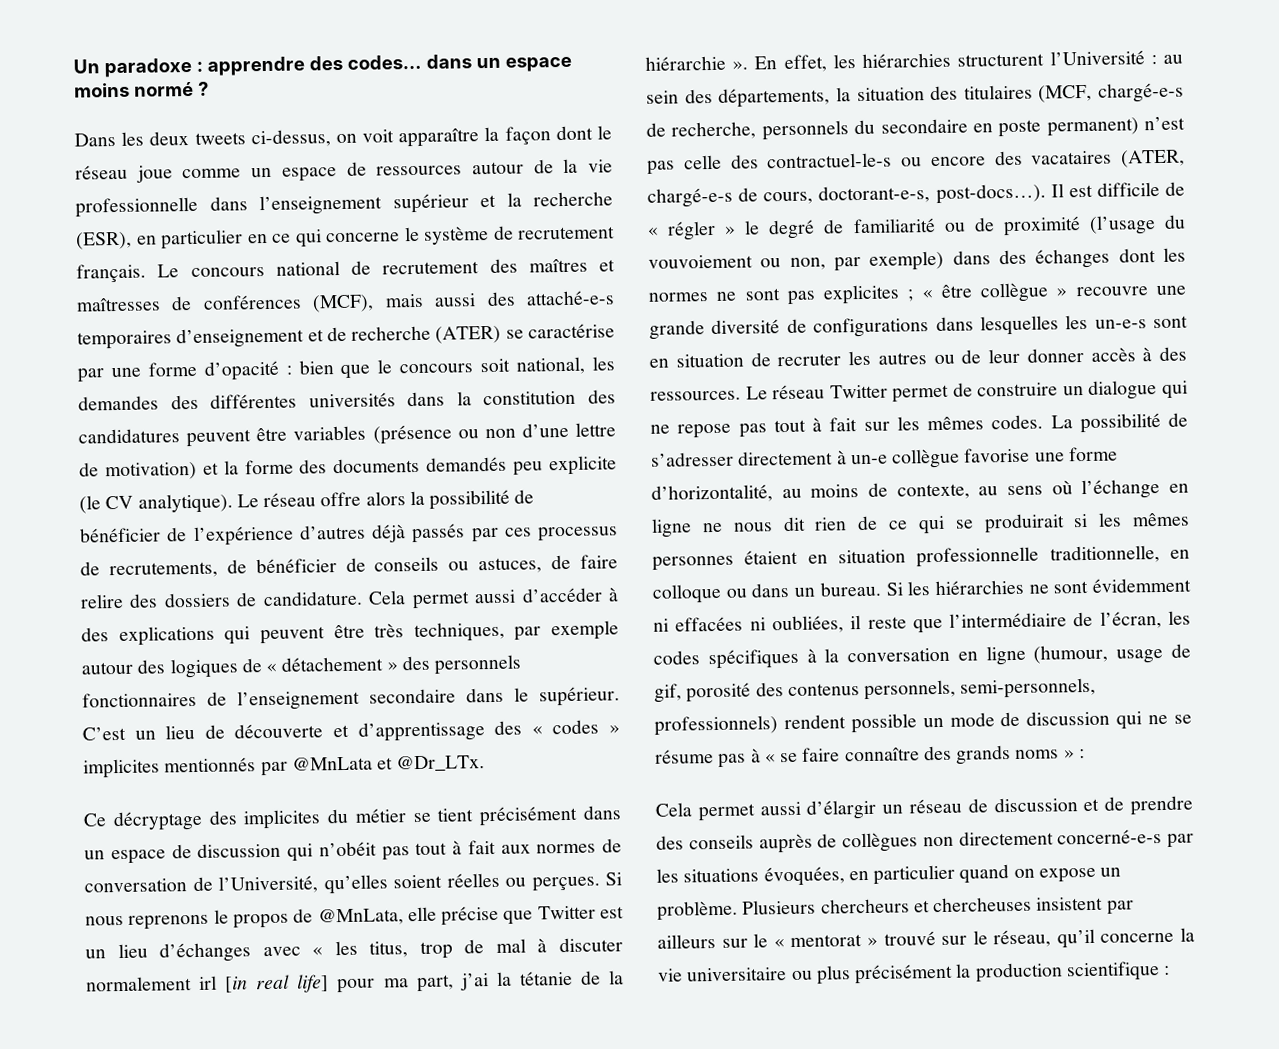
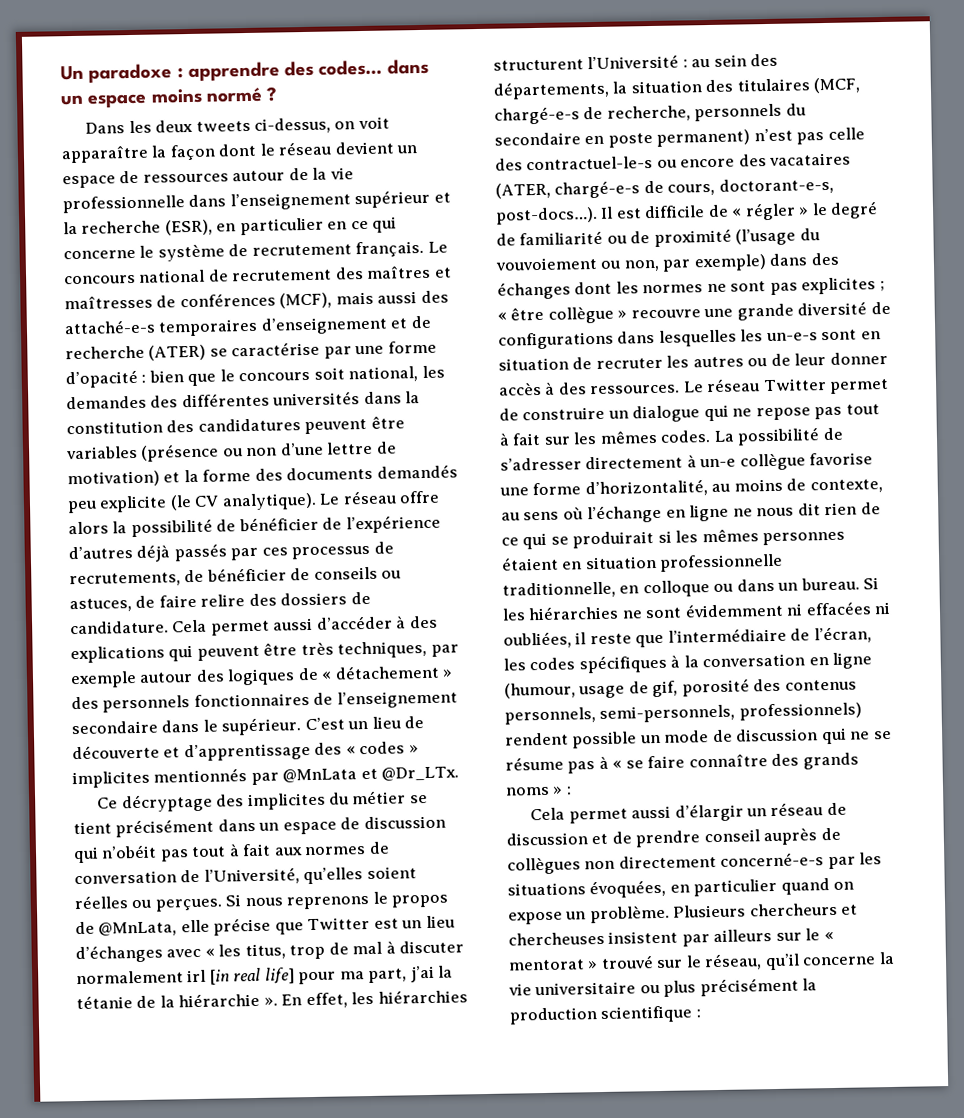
- Dans les deux tweets ci-dessus, on voit apparaître la façon dont le réseau joue comme un espace de ressources autour de la vie professionnelle dans l’enseignement supérieur et la recherche (ESR), en particulier en ce qui concerne le système de recrutement français.
+ Dans les deux tweets ci-dessus, on voit apparaître la façon dont le réseau devient un espace de ressources autour de la vie professionnelle dans l’enseignement supérieur et la recherche (ESR), en particulier en ce qui concerne le système de recrutement français.
- Cela permet aussi d’élargir un réseau de discussion et de prendre des conseils auprès de collègues non directement concerné-e-s par les situations évoquées, en particulier quand on expose un problème.
+ Cela permet aussi d’élargir un réseau de discussion et de prendre conseil auprès de collègues non directement concerné-e-s par les situations évoquées, en particulier quand on expose un problème.

